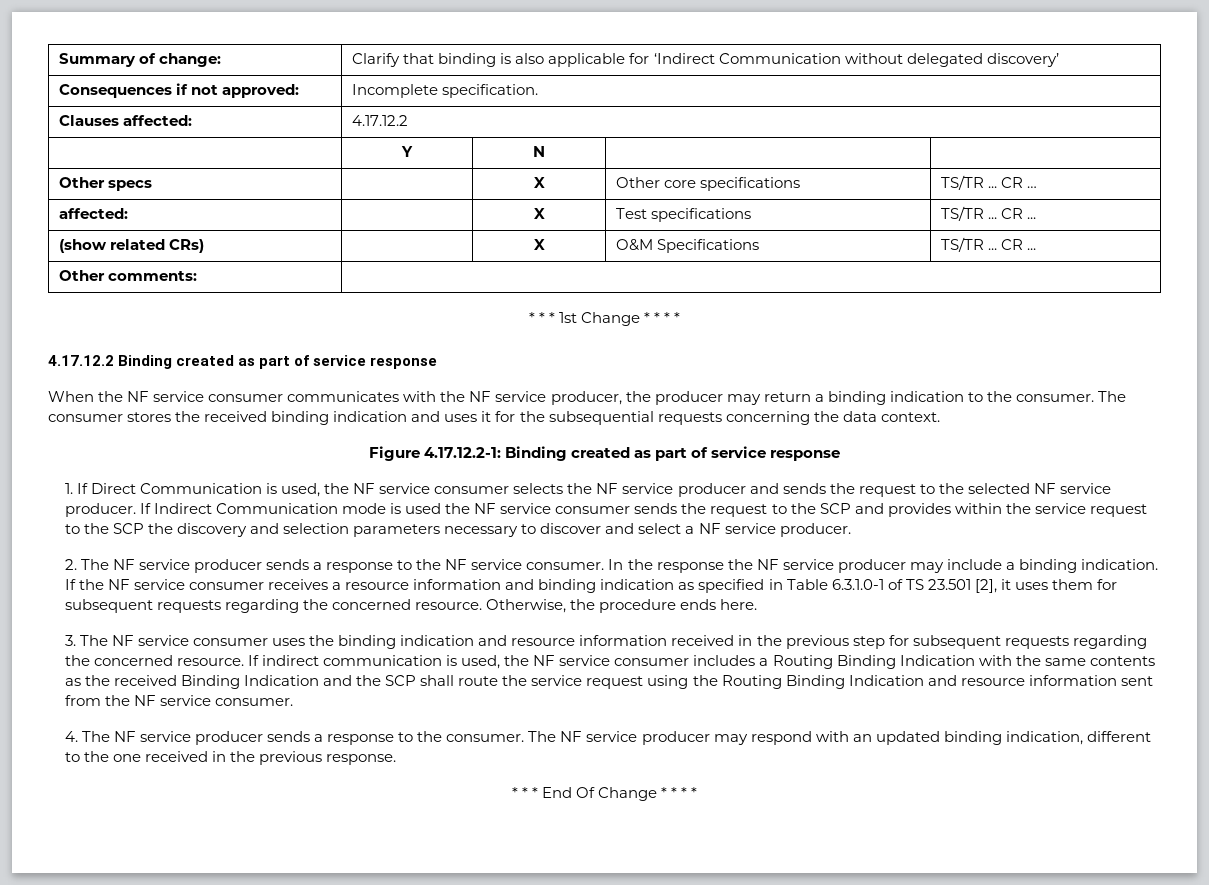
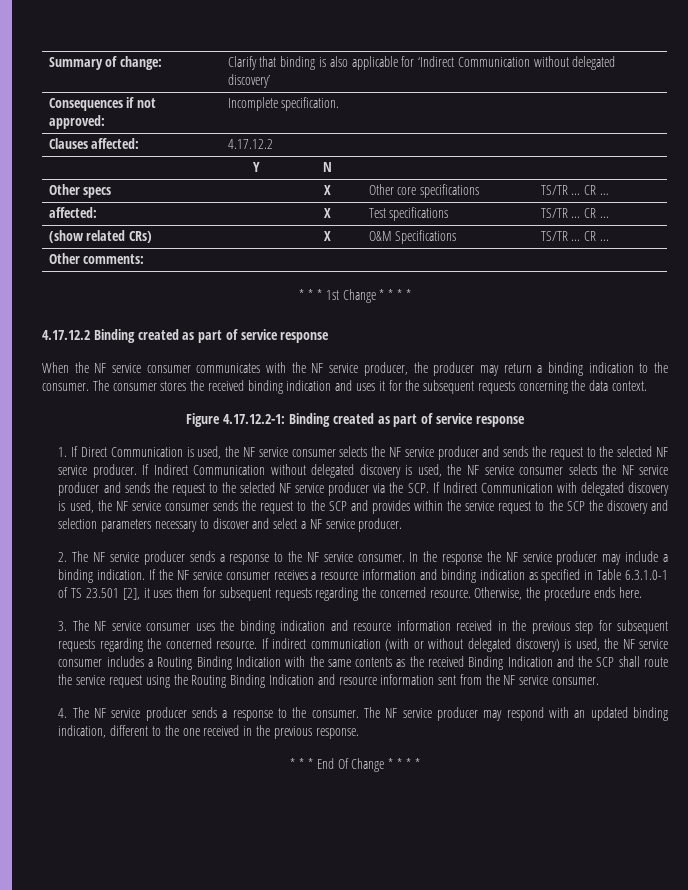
- The consumer stores the received binding indication and uses it for the subsequential requests concerning the data context.
+ The consumer stores the received binding indication and uses it for the subsequent requests concerning the data context.
- If Indirect Communication mode is used the NF service consumer sends the request to the SCP and provides within the service request to the SCP the discovery and selection parameters necessary to discover and select a NF service producer.
+ If Indirect Communication without delegated discovery is used, the NF service consumer selects the NF service producer and sends the request to the selected NF service producer via the SCP. If Indirect Communication with delegated discovery is used, the NF service consumer sends the request to the SCP and provides within the service request to the SCP the discovery and selection parameters necessary to discover and select a NF service producer.
- If indirect communication is used, the NF service consumer includes a Routing Binding Indication with the same contents as the received Binding Indication and the SCP shall route the service request using the Routing Binding Indication and resource information sent from the NF service consumer.
+ If indirect communication (with or without delegated discovery) is used, the NF service consumer includes a Routing Binding Indication with the same contents as the received Binding Indication and the SCP shall route the service request using the Routing Binding Indication and resource information sent from the NF service consumer.

